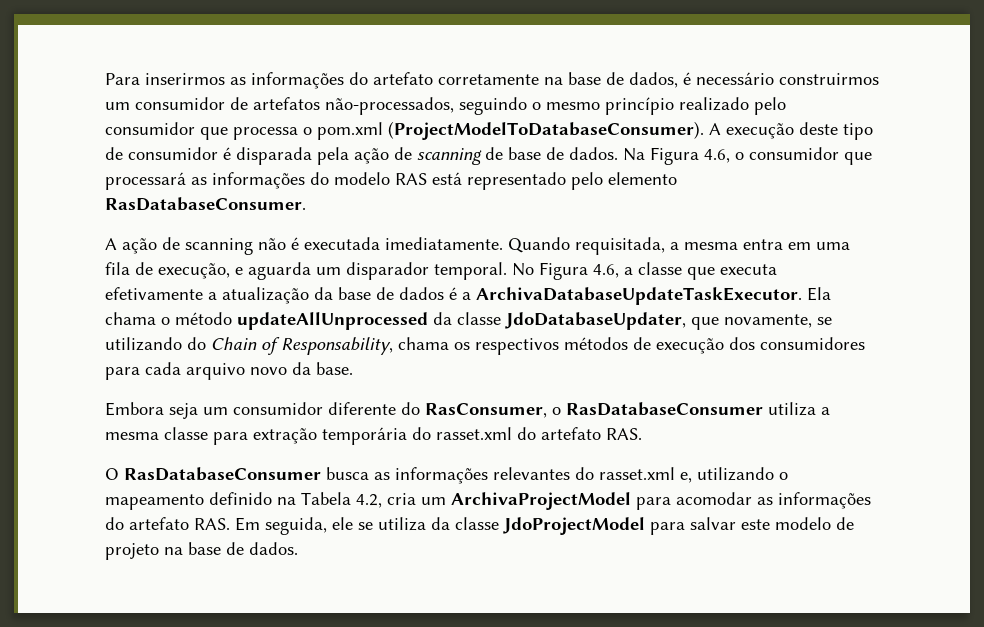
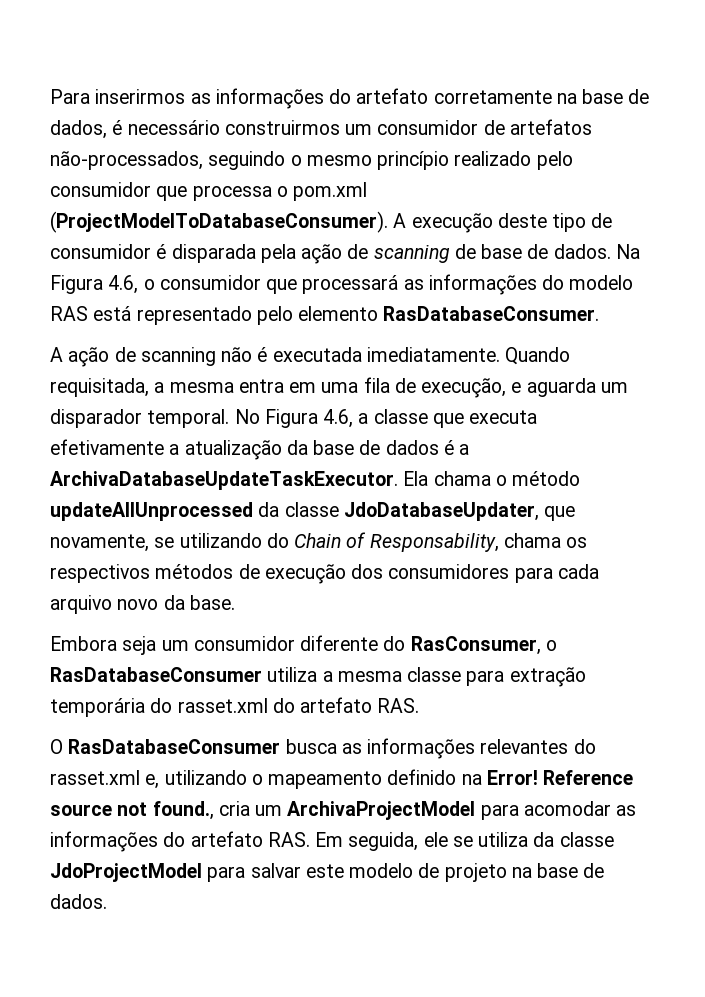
- O RasDatabaseConsumer busca as informações relevantes do rasset.xml e, utilizando o mapeamento definido na Tabela 4.2, cria um ArchivaProjectModel para acomodar as informações do artefato RAS. Em seguida, ele se utiliza da classe JdoProjectModel para salvar este modelo de projeto na base de dados.
+ O RasDatabaseConsumer busca as informações relevantes do rasset.xml e, utilizando o mapeamento definido na Error! Reference source not found., cria um ArchivaProjectModel para acomodar as informações do artefato RAS. Em seguida, ele se utiliza da classe JdoProjectModel para salvar este modelo de projeto na base de dados.

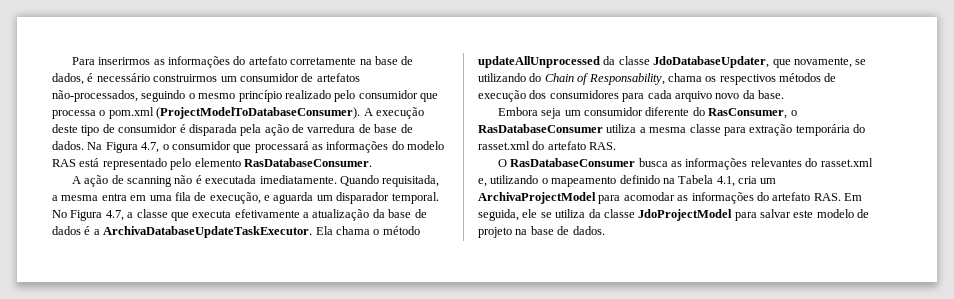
- A execução deste tipo de consumidor é disparada pela ação de scanning de base de dados.
+ A execução deste tipo de consumidor é disparada pela ação de varredura de base de dados.
- Na Figura 4.6, o consumidor que processará as informações do modelo RAS está representado pelo elemento RasDatabaseConsumer.
+ Na Figura 4.7, o consumidor que processará as informações do modelo RAS está representado pelo elemento RasDatabaseConsumer.
- No Figura 4.6, a classe que executa efetivamente a atualização da base de dados é a ArchivaDatabaseUpdateTaskExecutor.
+ No Figura 4.7, a classe que executa efetivamente a atualização da base de dados é a ArchivaDatabaseUpdateTaskExecutor.
- O RasDatabaseConsumer busca as informações relevantes do rasset.xml e, utilizando o mapeamento definido na Error! Reference source not found., cria um ArchivaProjectModel para acomodar as informações do artefato RAS. Em seguida, ele se utiliza da classe JdoProjectModel para salvar este modelo de projeto na base de dados.
+ O RasDatabaseConsumer busca as informações relevantes do rasset.xml e, utilizando o mapeamento definido na Tabela 4.1, cria um ArchivaProjectModel para acomodar as informações do artefato RAS. Em seguida, ele se utiliza da classe JdoProjectModel para salvar este modelo de projeto na base de dados.

